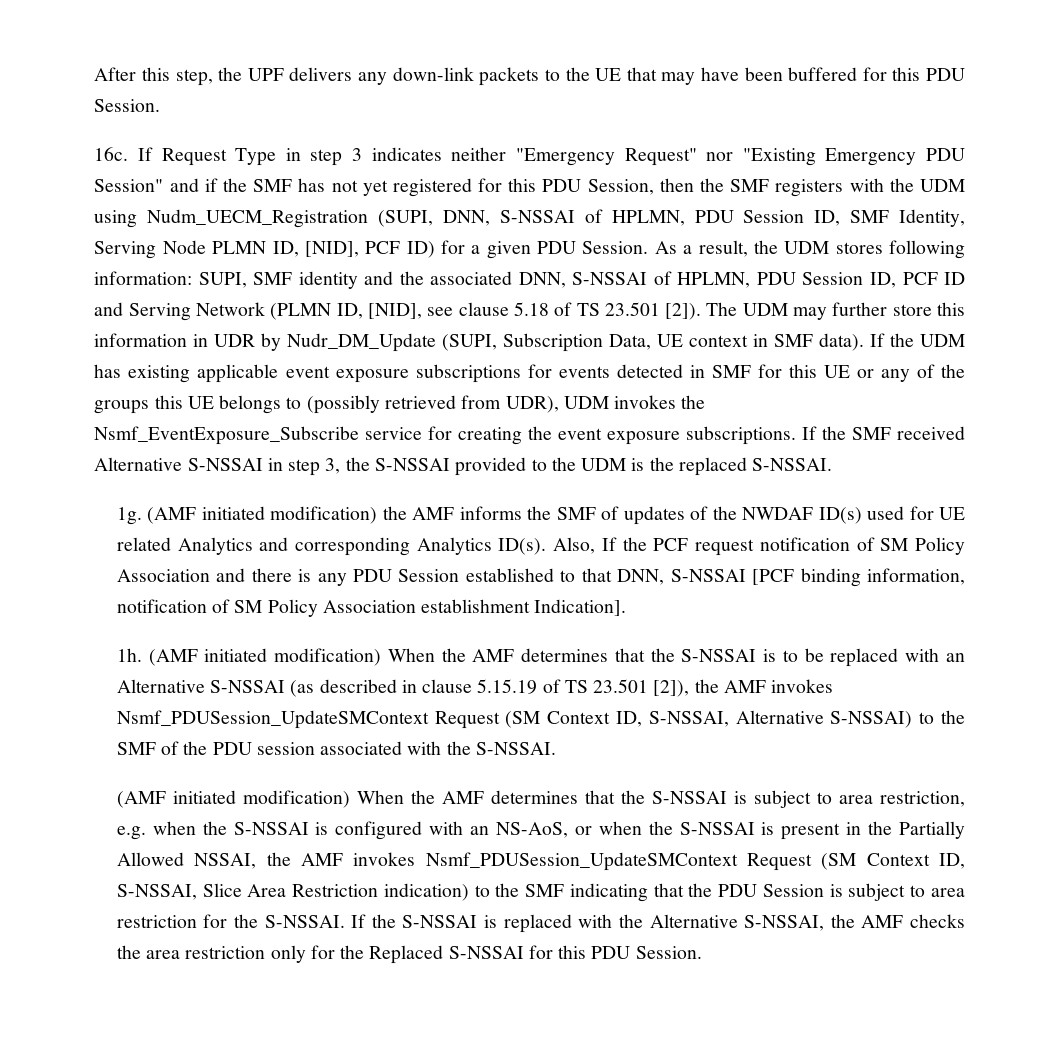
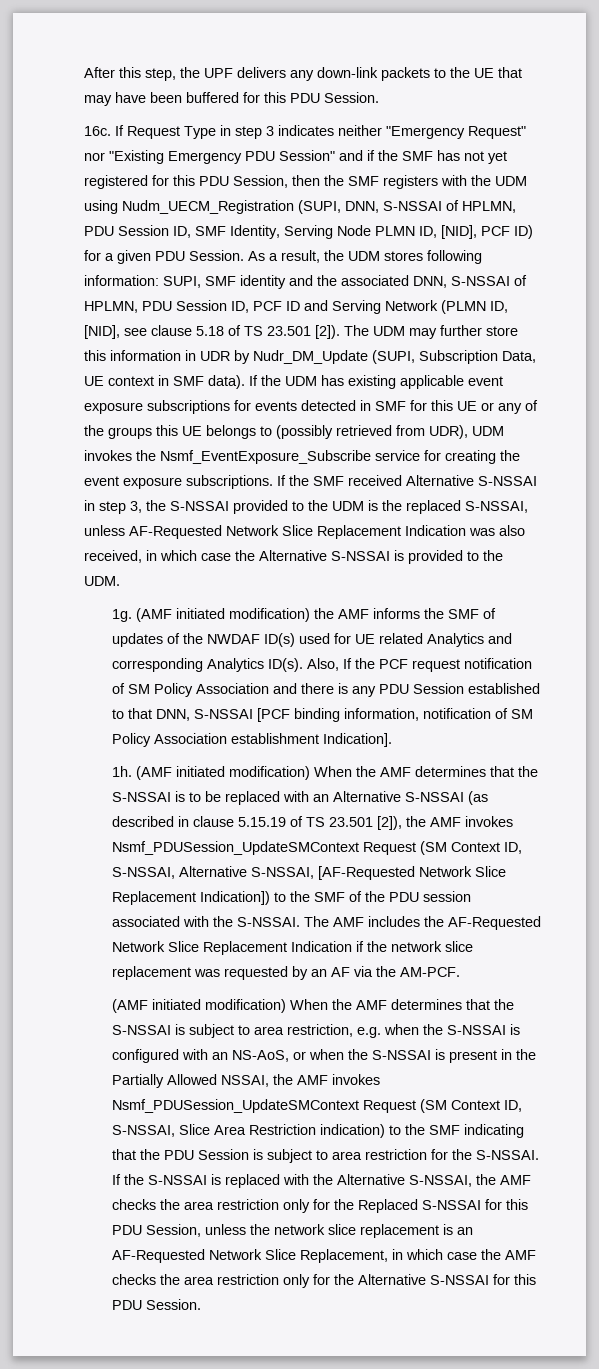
- If the SMF received Alternative S-NSSAI in step 3, the S-NSSAI provided to the UDM is the replaced S-NSSAI.
+ If the SMF received Alternative S-NSSAI in step 3, the S-NSSAI provided to the UDM is the replaced S-NSSAI, unless AF-Requested Network Slice Replacement Indication was also received, in which case the Alternative S-NSSAI is provided to the UDM.
- (AMF initiated modification) When the AMF determines that the S-NSSAI is to be replaced with an Alternative S-NSSAI (as described in clause 5.15.19 of TS 23.501 [2]), the AMF invokes Nsmf_PDUSession_UpdateSMContext Request (SM Context ID, S-NSSAI, Alternative S-NSSAI) to the SMF of the PDU session associated with the S-NSSAI.
+ (AMF initiated modification) When the AMF determines that the S-NSSAI is to be replaced with an Alternative S-NSSAI (as described in clause 5.15.19 of TS 23.501 [2]), the AMF invokes Nsmf_PDUSession_UpdateSMContext Request (SM Context ID, S-NSSAI, Alternative S-NSSAI, [AF-Requested Network Slice Replacement Indication]) to the SMF of the PDU session associated with the S-NSSAI. The AMF includes the AF-Requested Network Slice Replacement Indication if the network slice replacement was requested by an AF via the AM-PCF.
- If the S-NSSAI is replaced with the Alternative S-NSSAI, the AMF checks the area restriction only for the Replaced S-NSSAI for this PDU Session.
+ If the S-NSSAI is replaced with the Alternative S-NSSAI, the AMF checks the area restriction only for the Replaced S-NSSAI for this PDU Session, unless the network slice replacement is an AF-Requested Network Slice Replacement, in which case the AMF checks the area restriction only for the Alternative S-NSSAI for this PDU Session.

